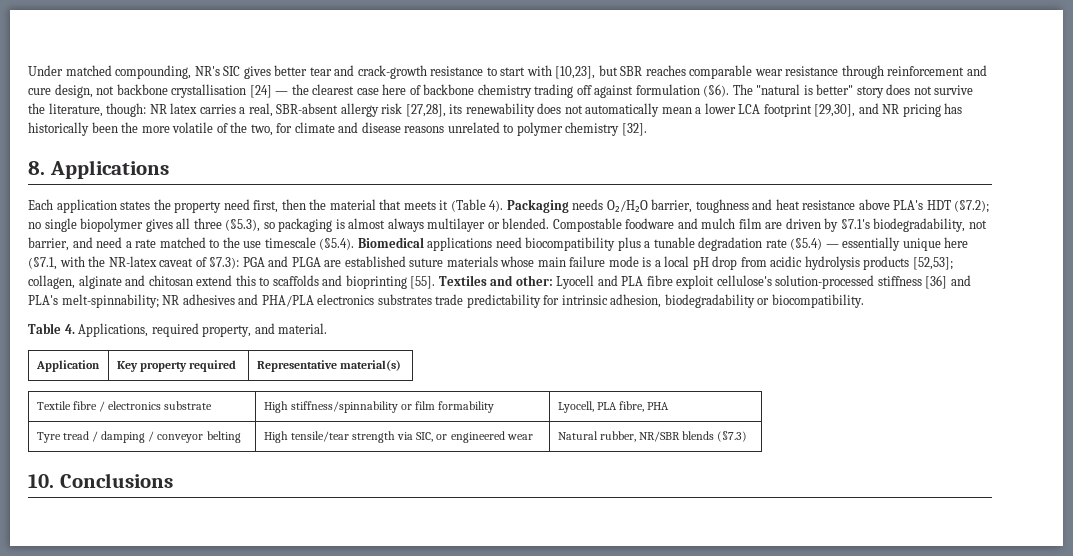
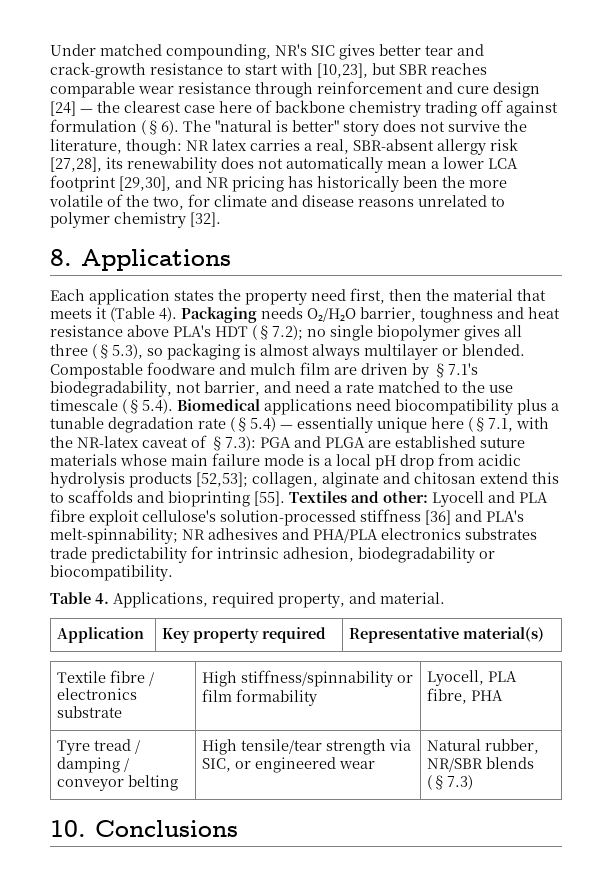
- Under matched compounding, NR's SIC gives better tear and crack-growth resistance to start with [10,23], but SBR reaches comparable wear resistance through reinforcement and cure design, not backbone crystallisation [24] — the clearest case here of backbone chemistry trading off against formulation (§6).
+ Under matched compounding, NR's SIC gives better tear and crack-growth resistance to start with [10,23], but SBR reaches comparable wear resistance through reinforcement and cure design [24] — the clearest case here of backbone chemistry trading off against formulation (§6).

